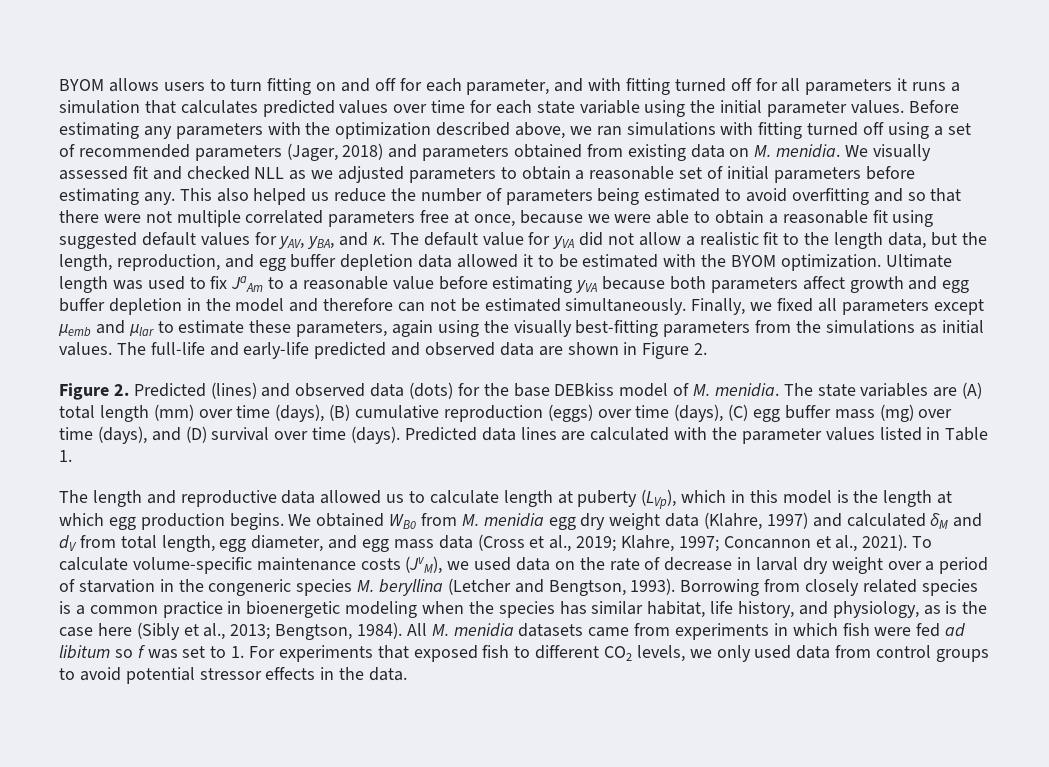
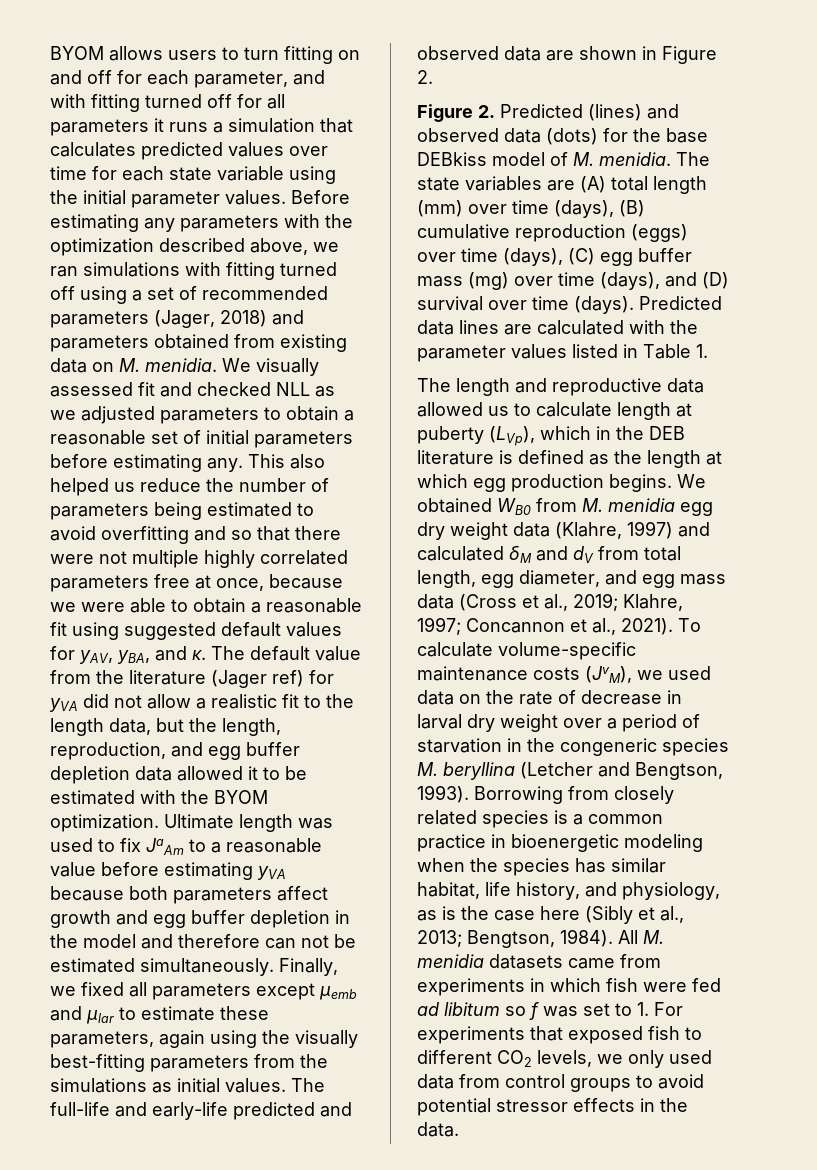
- This also helped us reduce the number of parameters being estimated to avoid overfitting and so that there were not multiple correlated parameters free at once, because we were able to obtain a reasonable fit using suggested default values for yAV, yBA, and κ.
+ This also helped us reduce the number of parameters being estimated to avoid overfitting and so that there were not multiple highly correlated parameters free at once, because we were able to obtain a reasonable fit using suggested default values for yAV, yBA, and κ.
- The default value for yVA did not allow a realistic fit to the length data, but the length, reproduction, and egg buffer depletion data allowed it to be estimated with the BYOM optimization.
+ The default value from the literature (Jager ref) for yVA did not allow a realistic fit to the length data, but the length, reproduction, and egg buffer depletion data allowed it to be estimated with the BYOM optimization.
- The length and reproductive data allowed us to calculate length at puberty (LVp), which in this model is the length at which egg production begins.
+ The length and reproductive data allowed us to calculate length at puberty (LVp), which in the DEB literature is defined as the length at which egg production begins.

